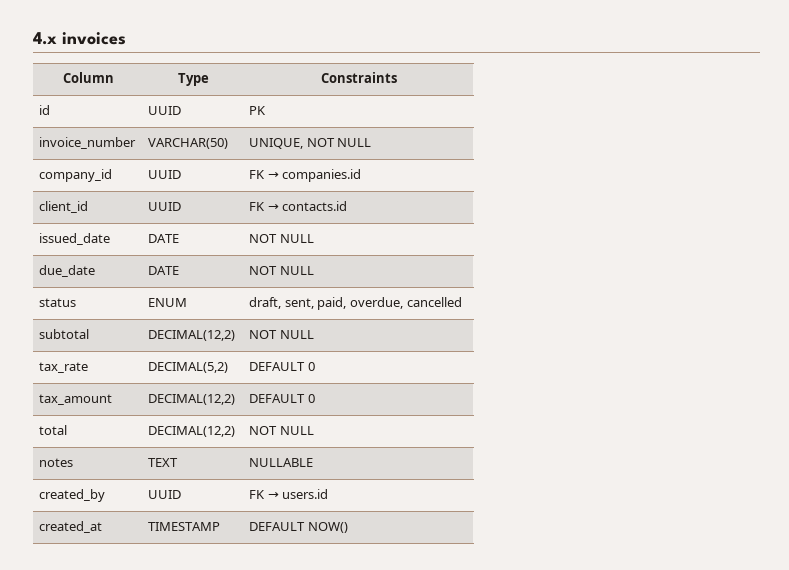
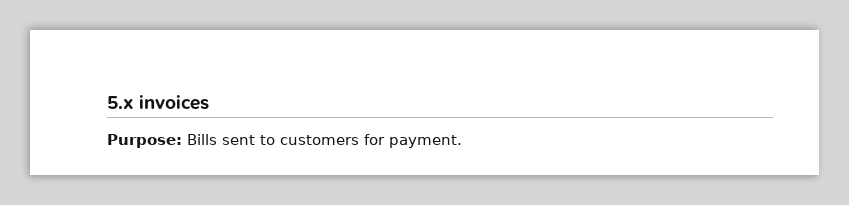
- 4.x invoices
+ 5.x invoices
- Column | Type | Constraints
- id | UUID | PK
- invoice_number | VARCHAR(50) | UNIQUE, NOT NULL
- company_id | UUID | FK → companies.id
- client_id | UUID | FK → contacts.id
- issued_date | DATE | NOT NULL
- due_date | DATE | NOT NULL
- status | ENUM | draft, sent, paid, overdue, cancelled
- subtotal | DECIMAL(12,2) | NOT NULL
- tax_rate | DECIMAL(5,2) | DEFAULT 0
- tax_amount | DECIMAL(12,2) | DEFAULT 0
- total | DECIMAL(12,2) | NOT NULL
- notes | TEXT | NULLABLE
- created_by | UUID | FK → users.id
- created_at | TIMESTAMP | DEFAULT NOW()
+ Purpose: Bills sent to customers for payment.

